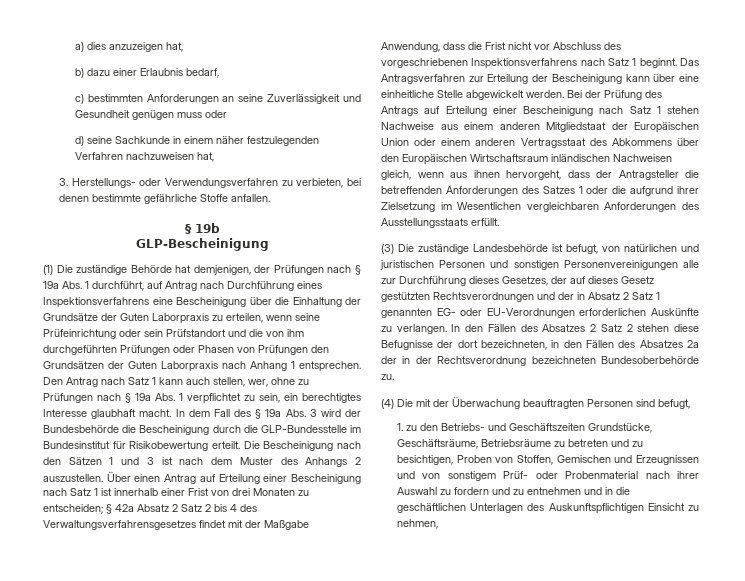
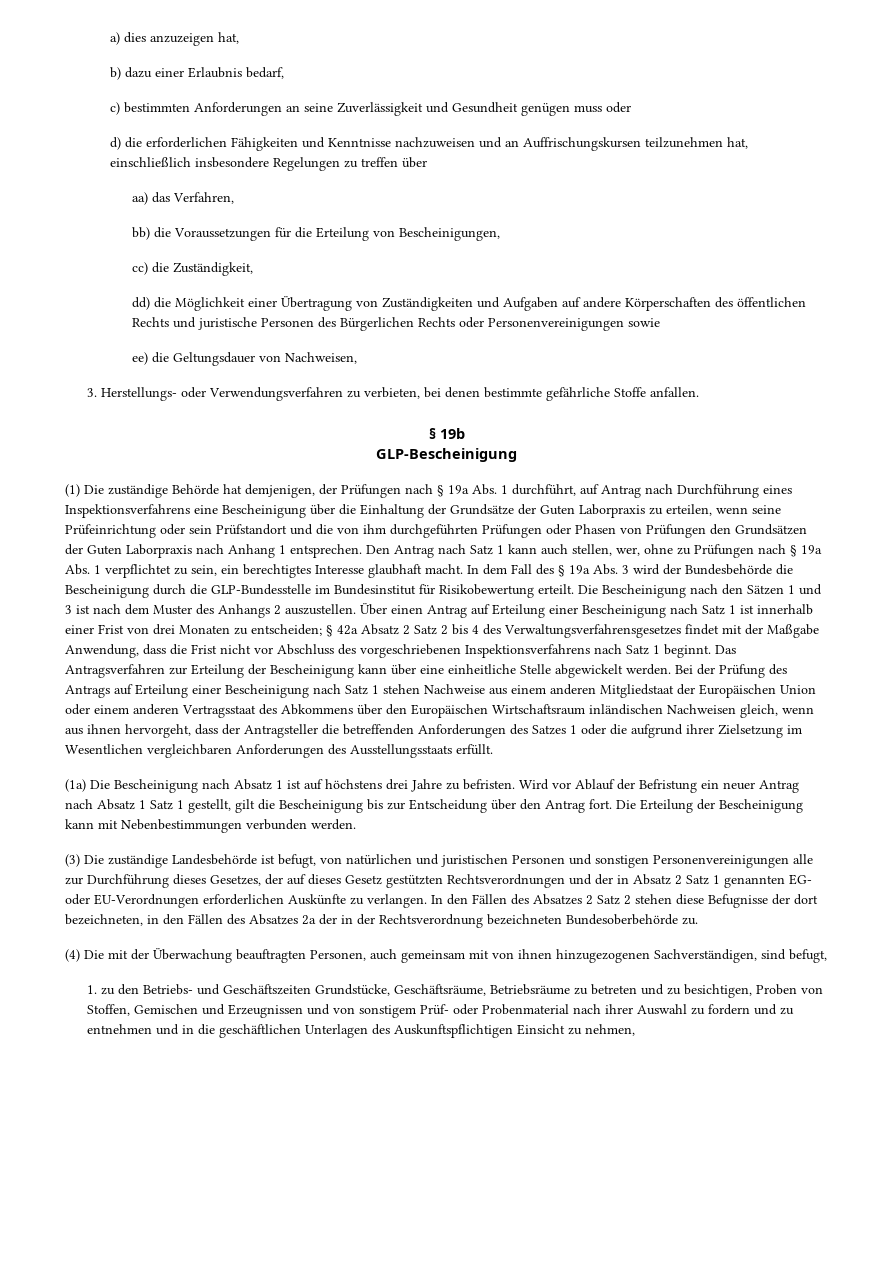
- d) seine Sachkunde in einem näher festzulegenden Verfahren nachzuweisen hat,
+ d) die erforderlichen Fähigkeiten und Kenntnisse nachzuweisen und an Auffrischungskursen teilzunehmen hat, einschließlich insbesondere Regelungen zu treffen über
+ aa) das Verfahren,
+ bb) die Voraussetzungen für die Erteilung von Bescheinigungen,
+ cc) die Zuständigkeit,
+ dd) die Möglichkeit einer Übertragung von Zuständigkeiten und Aufgaben auf andere Körperschaften des öffentlichen Rechts und juristische Personen des Bürgerlichen Rechts oder Personenvereinigungen sowie
+ ee) die Geltungsdauer von Nachweisen,
+ (1a) Die Bescheinigung nach Absatz 1 ist auf höchstens drei Jahre zu befristen. Wird vor Ablauf der Befristung ein neuer Antrag nach Absatz 1 Satz 1 gestellt, gilt die Bescheinigung bis zur Entscheidung über den Antrag fort. Die Erteilung der Bescheinigung kann mit Nebenbestimmungen verbunden werden.
- (4) Die mit der Überwachung beauftragten Personen sind befugt,
+ (4) Die mit der Überwachung beauftragten Personen, auch gemeinsam mit von ihnen hinzugezogenen Sachverständigen, sind befugt,

